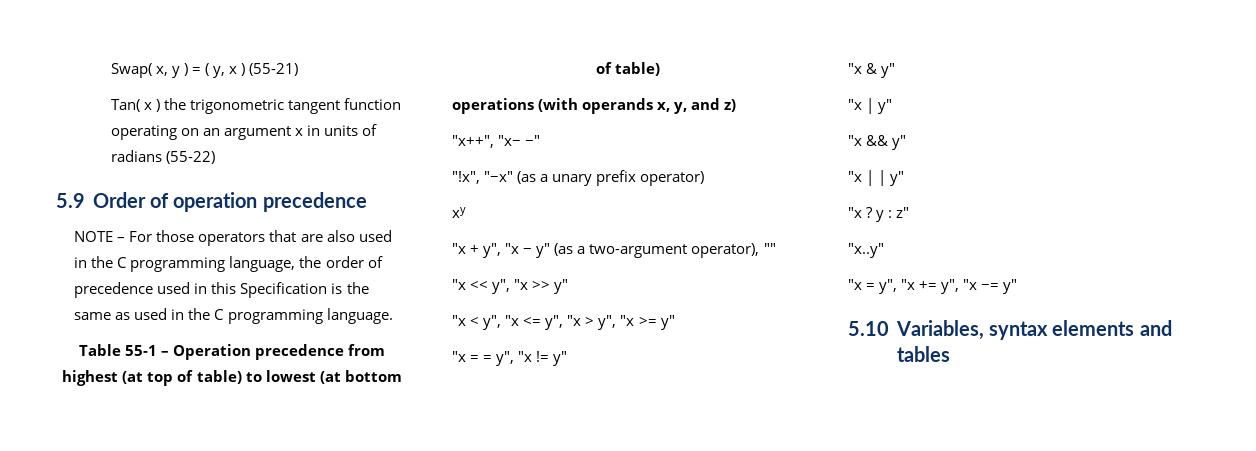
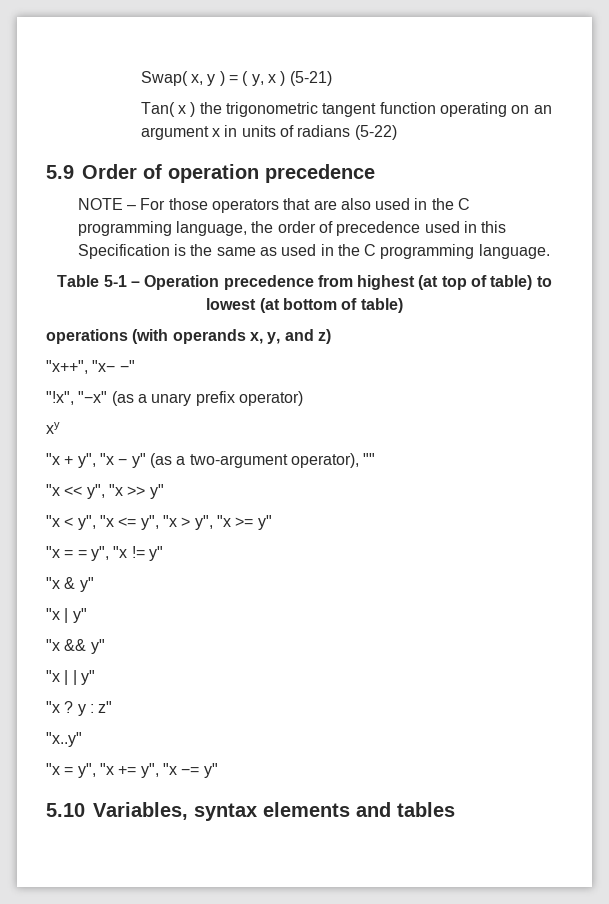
- Swap( x, y ) = ( y, x ) (55-21)
+ Swap( x, y ) = ( y, x ) (5-21)
- Tan( x ) the trigonometric tangent function operating on an argument x in units of radians (55-22)
+ Tan( x ) the trigonometric tangent function operating on an argument x in units of radians (5-22)
- Table 55-1 – Operation precedence from highest (at top of table) to lowest (at bottom of table)
+ Table 5-1 – Operation precedence from highest (at top of table) to lowest (at bottom of table)

